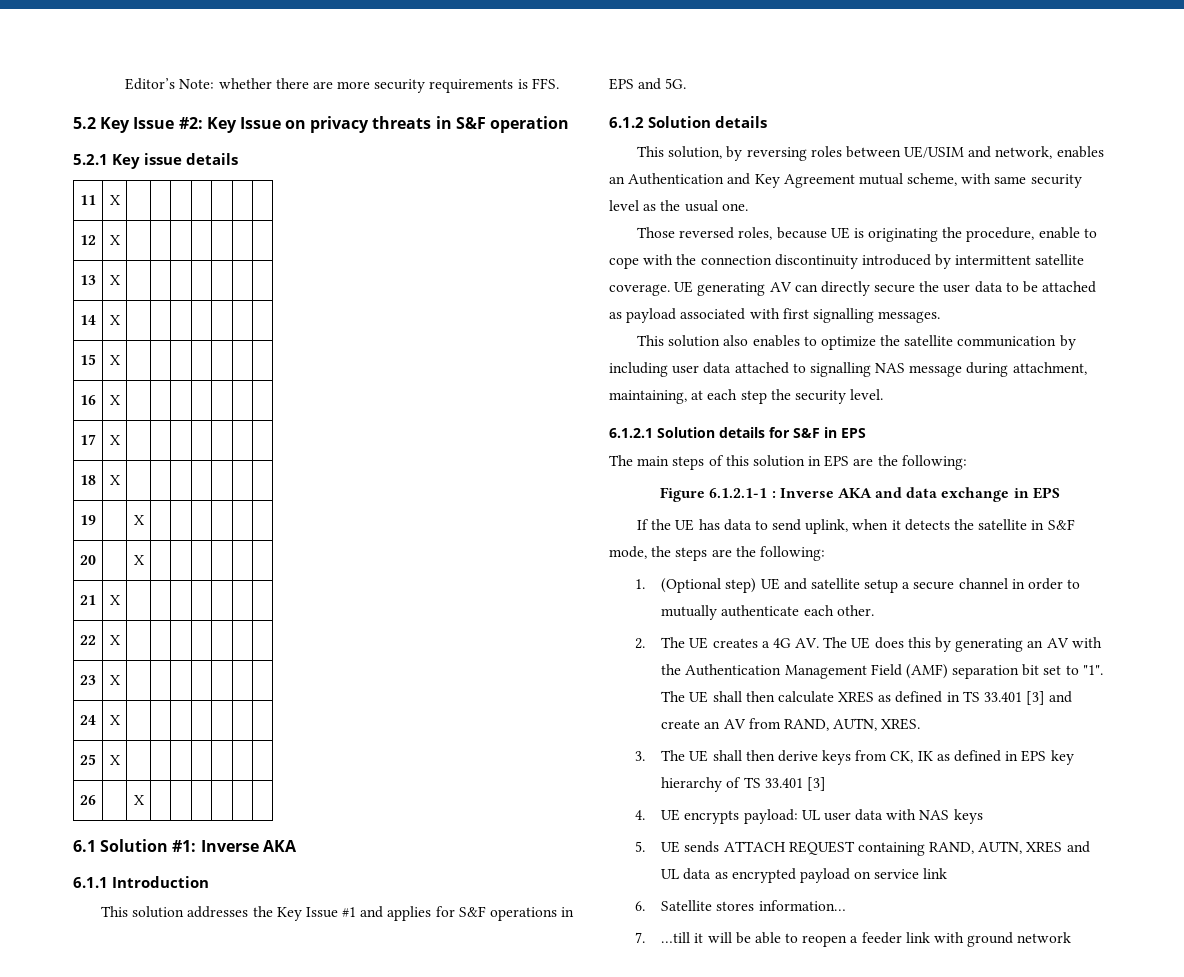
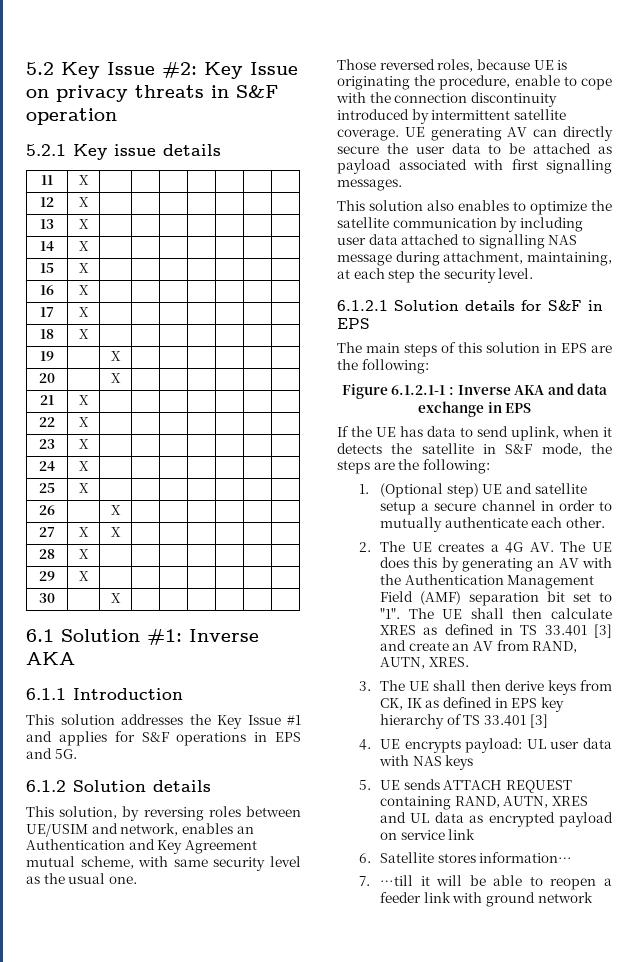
- Editor’s Note: whether there are more security requirements is FFS.
+ 27 | X | X | | | | | |
+ 28 | X | | | | | | |
+ 29 | X | | | | | | |
+ 30 | | X | | | | | |

